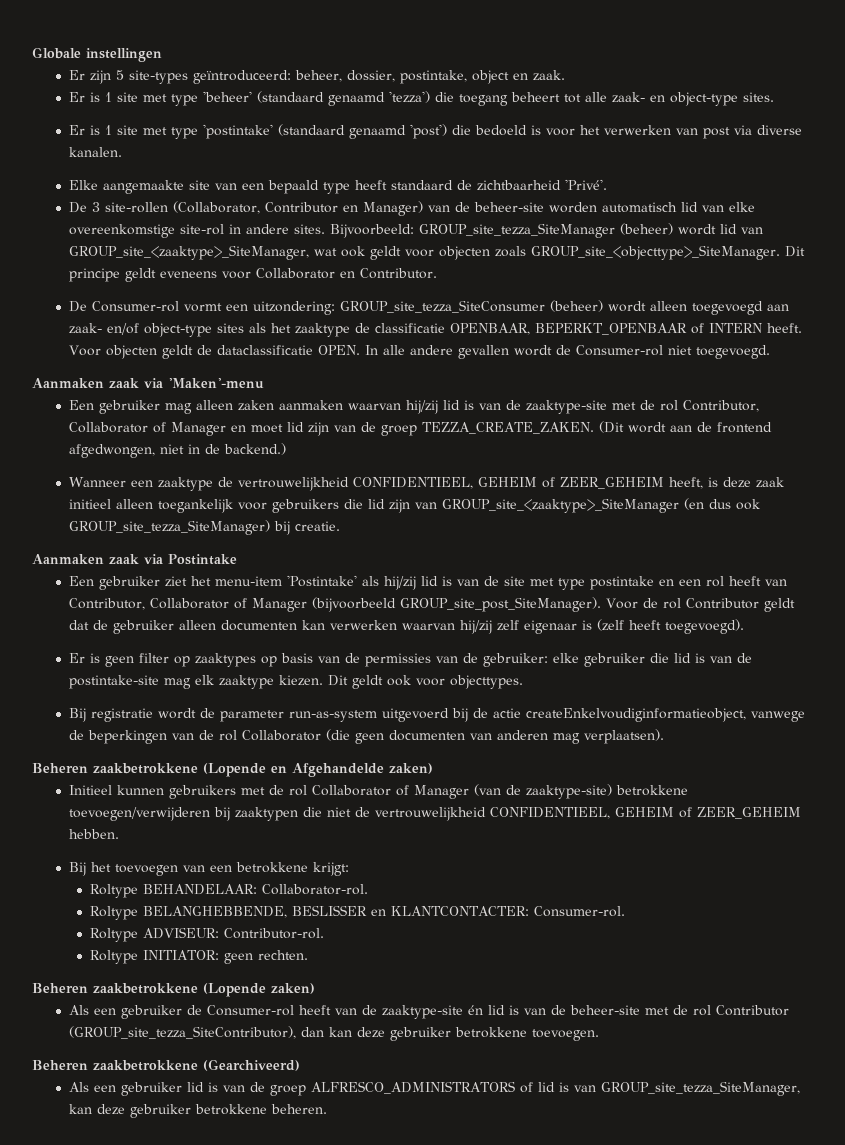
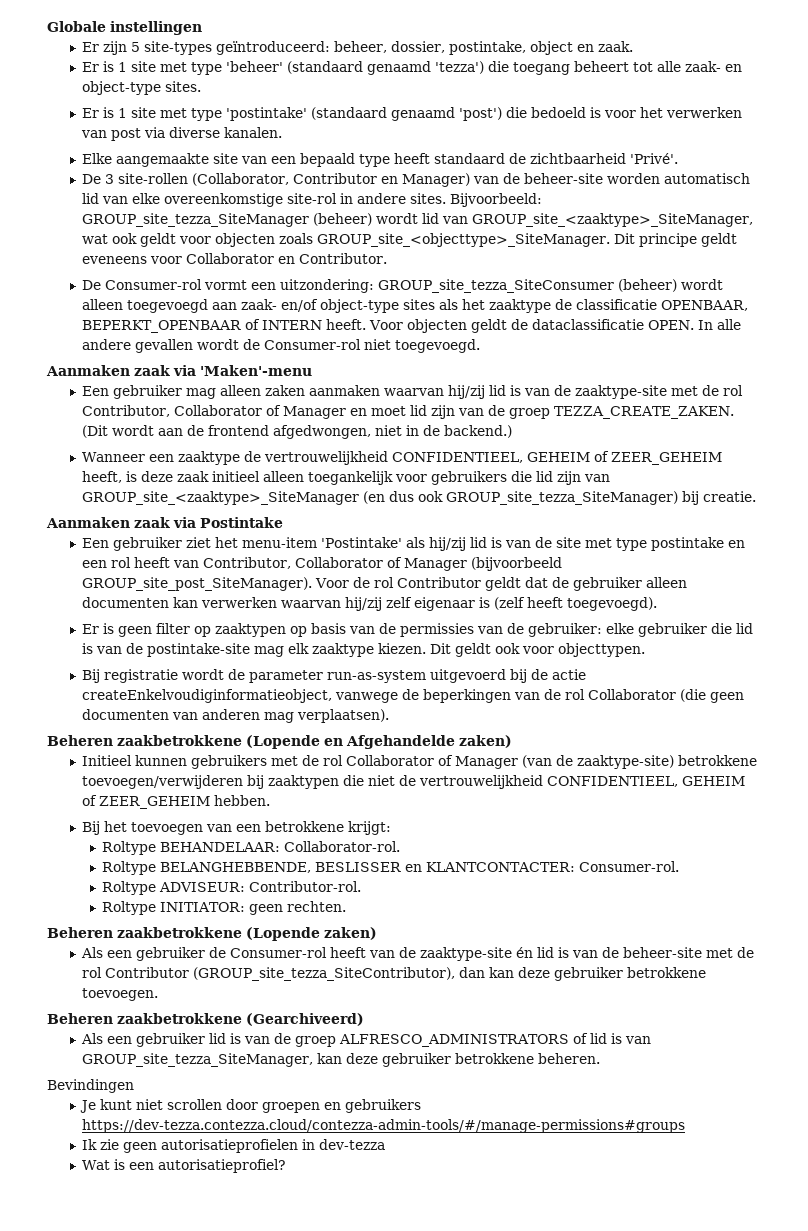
- Er is geen filter op zaaktypes op basis van de permissies van de gebruiker: elke gebruiker die lid is van de postintake-site mag elk zaaktype kiezen.
+ Er is geen filter op zaaktypen op basis van de permissies van de gebruiker: elke gebruiker die lid is van de postintake-site mag elk zaaktype kiezen.
- Dit geldt ook voor objecttypes.
+ Dit geldt ook voor objecttypen.
+ Bevindingen
+ Je kunt niet scrollen door groepen en gebruikers https://dev-tezza.contezza.cloud/contezza-admin-tools/#/manage-permissions#groups
+ Ik zie geen autorisatieprofielen in dev-tezza
+ Wat is een autorisatieprofiel?

